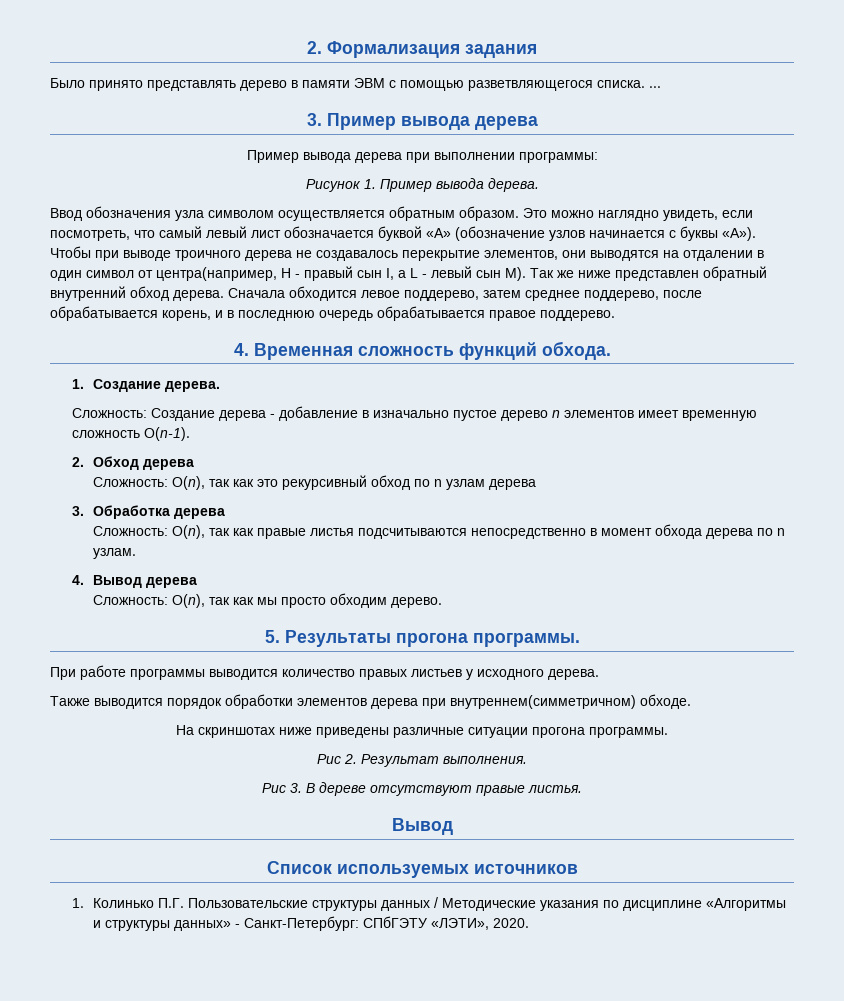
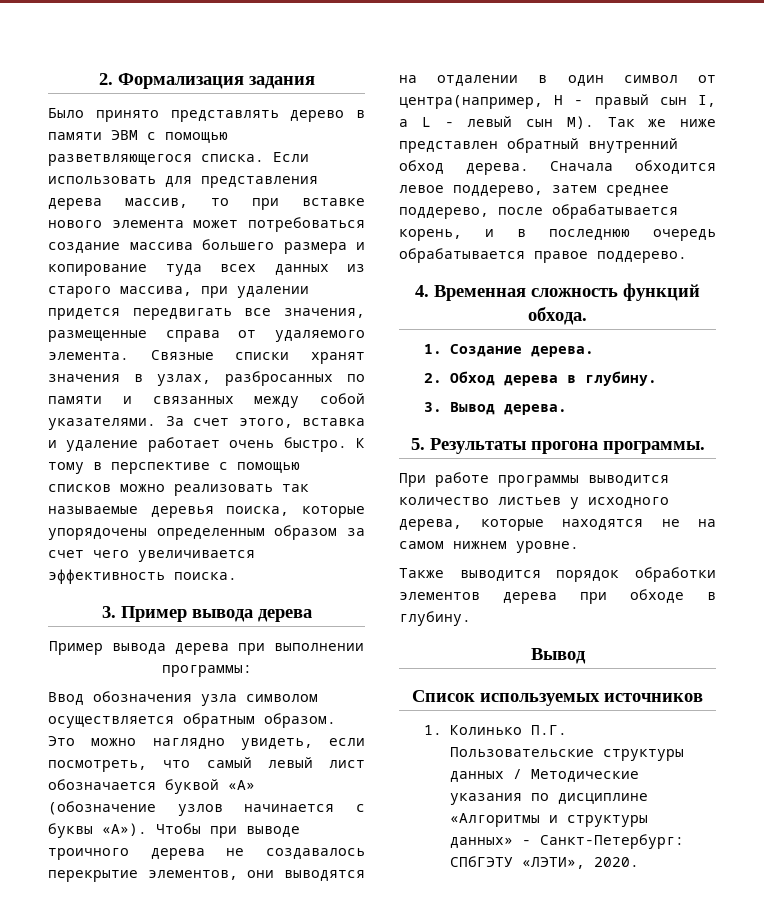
- Было принято представлять дерево в памяти ЭВМ с помощью разветвляющегося списка. ...
+ Было принято представлять дерево в памяти ЭВМ с помощью разветвляющегося списка. Если использовать для представления дерева массив, то при вставке нового элемента может потребоваться создание массива большего размера и копирование туда всех данных из старого массива, при удалении придется передвигать все значения, размещенные справа от удаляемого элемента. Связные списки хранят значения в узлах, разбросанных по памяти и связанных между собой указателями. За счет этого, вставка и удаление работает очень быстро. К тому в перспективе с помощью списков можно реализовать так называемые деревья поиска, которые упорядочены определенным образом за счет чего увеличивается эффективность поиска.
- Рисунок 1. Пример вывода дерева.
- Сложность: Создание дерева - добавление в изначально пустое дерево n элементов имеет временную сложность O(n-1).
- 2. Обход дерева
- Сложность: О(n), так как это рекурсивный обход по n узлам дерева
- 3. Обработка дерева
- Сложность: О(n), так как правые листья подсчитываются непосредственно в момент обхода дерева по n узлам.
- 4. Вывод дерева
- Сложность: О(n), так как мы просто обходим дерево.
+ 2. Обход дерева в глубину.
+ 3. Вывод дерева.
- При работе программы выводится количество правых листьев у исходного дерева.
+ При работе программы выводится количество листьев у исходного дерева, которые находятся не на самом нижнем уровне.
- Также выводится порядок обработки элементов дерева при внутреннем(симметричном) обходе.
- На скриншотах ниже приведены различные ситуации прогона программы.
- Рис 2. Результат выполнения.
- Рис 3. В дереве отсутствуют правые листья.
+ Также выводится порядок обработки элементов дерева при обходе в глубину.

